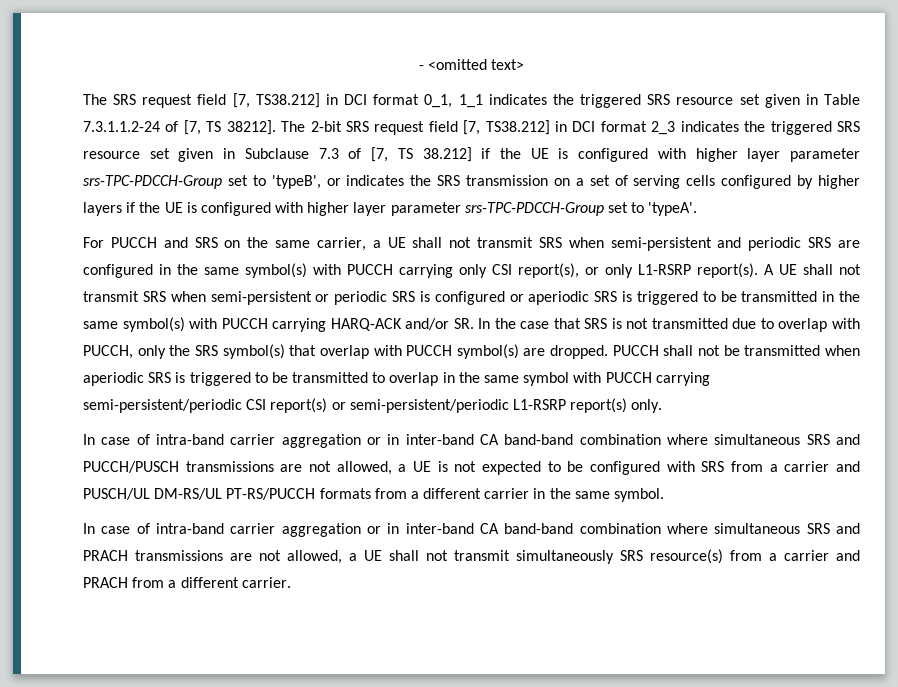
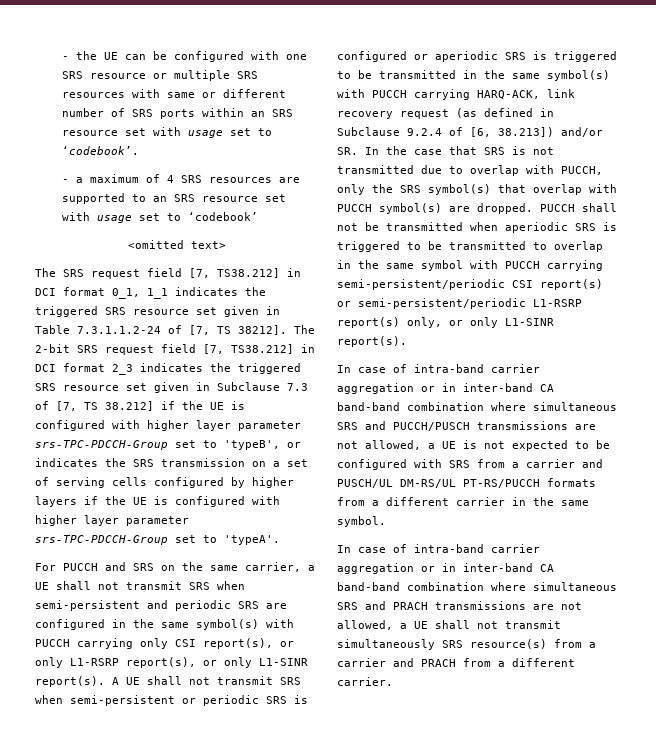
- - <omitted text>
+ - the UE can be configured with one SRS resource or multiple SRS resources with same or different number of SRS ports within an SRS resource set with usage set to ‘codebook’.
+ - a maximum of 4 SRS resources are supported to an SRS resource set with usage set to ‘codebook’
+ <omitted text>
- For PUCCH and SRS on the same carrier, a UE shall not transmit SRS when semi-persistent and periodic SRS are configured in the same symbol(s) with PUCCH carrying only CSI report(s), or only L1-RSRP report(s).
+ For PUCCH and SRS on the same carrier, a UE shall not transmit SRS when semi-persistent and periodic SRS are configured in the same symbol(s) with PUCCH carrying only CSI report(s), or only L1-RSRP report(s), or only L1-SINR report(s).
- A UE shall not transmit SRS when semi-persistent or periodic SRS is configured or aperiodic SRS is triggered to be transmitted in the same symbol(s) with PUCCH carrying HARQ-ACK and/or SR. In the case that SRS is not transmitted due to overlap with PUCCH, only the SRS symbol(s) that overlap with PUCCH symbol(s) are dropped.
+ A UE shall not transmit SRS when semi-persistent or periodic SRS is configured or aperiodic SRS is triggered to be transmitted in the same symbol(s) with PUCCH carrying HARQ-ACK, link recovery request (as defined in Subclause 9.2.4 of [6, 38.213]) and/or SR. In the case that SRS is not transmitted due to overlap with PUCCH, only the SRS symbol(s) that overlap with PUCCH symbol(s) are dropped.
- PUCCH shall not be transmitted when aperiodic SRS is triggered to be transmitted to overlap in the same symbol with PUCCH carrying semi-persistent/periodic CSI report(s) or semi-persistent/periodic L1-RSRP report(s) only.
+ PUCCH shall not be transmitted when aperiodic SRS is triggered to be transmitted to overlap in the same symbol with PUCCH carrying semi-persistent/periodic CSI report(s) or semi-persistent/periodic L1-RSRP report(s) only, or only L1-SINR report(s).

